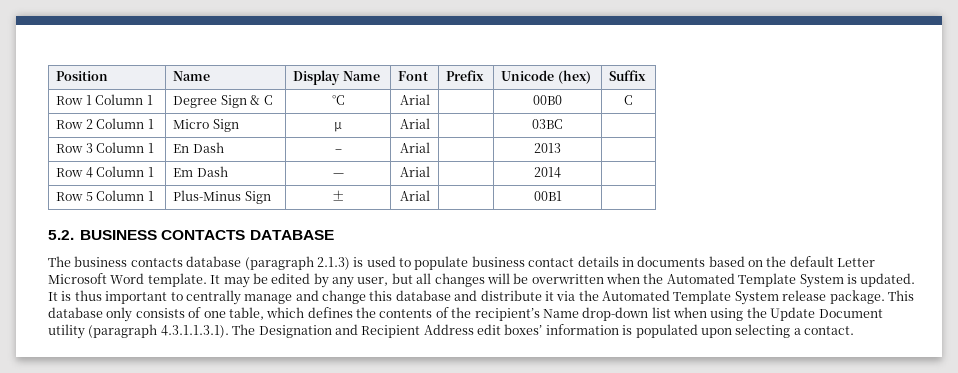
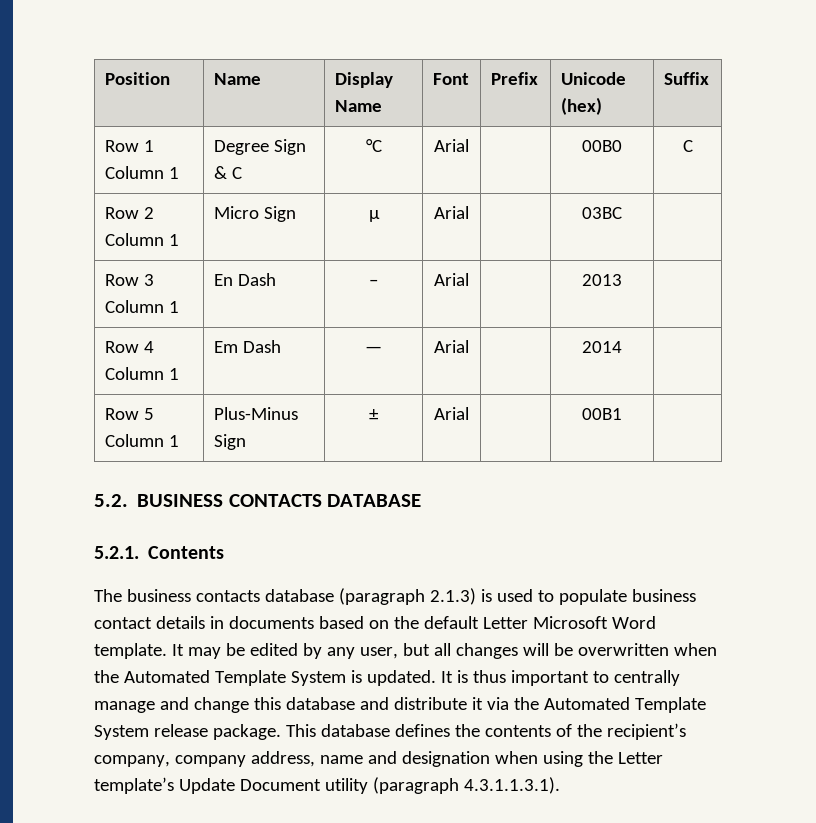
+ 5.2.1. Contents
- This database only consists of one table, which defines the contents of the recipient’s Name drop-down list when using the Update Document utility (paragraph 4.3.1.1.3.1). The Designation and Recipient Address edit boxes’ information is populated upon selecting a contact.
+ This database defines the contents of the recipient’s company, company address, name and designation when using the Letter template’s Update Document utility (paragraph 4.3.1.1.3.1).

